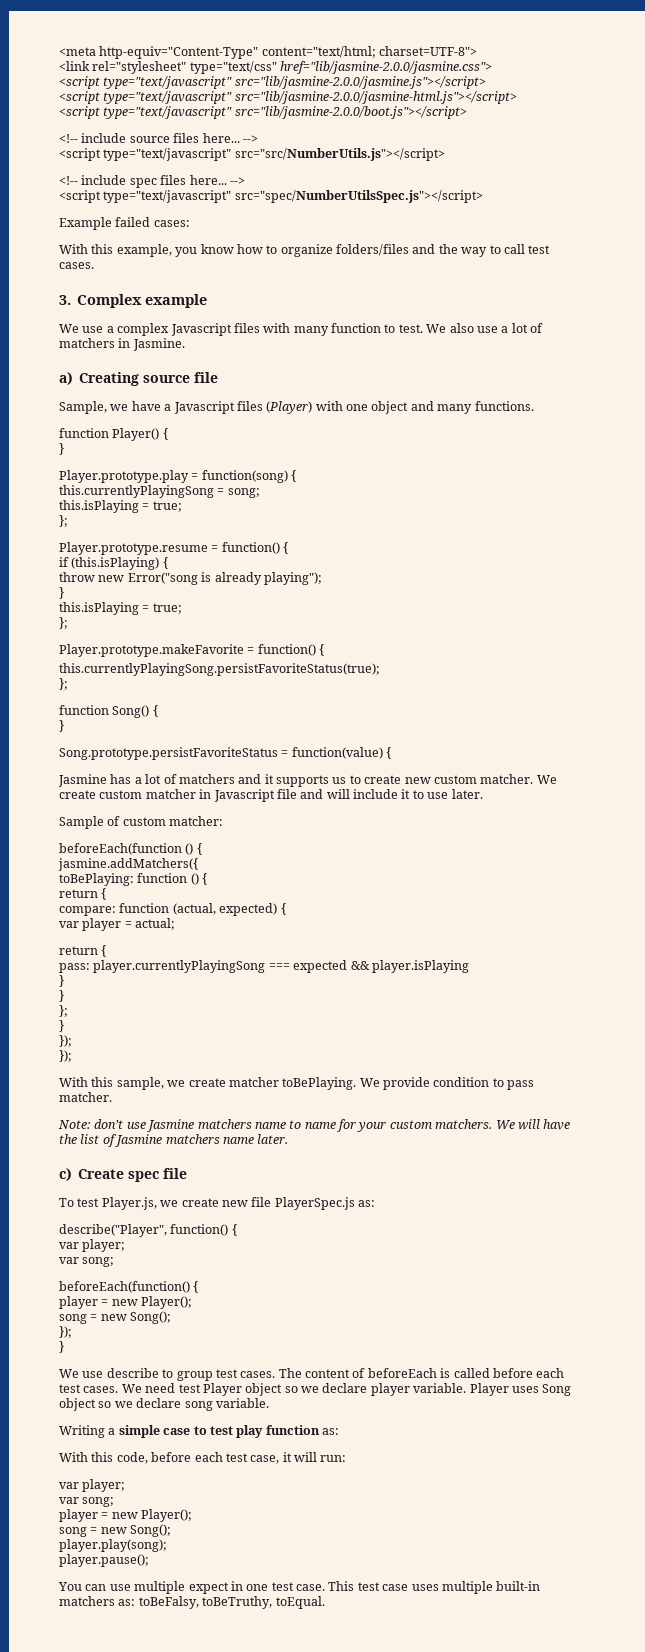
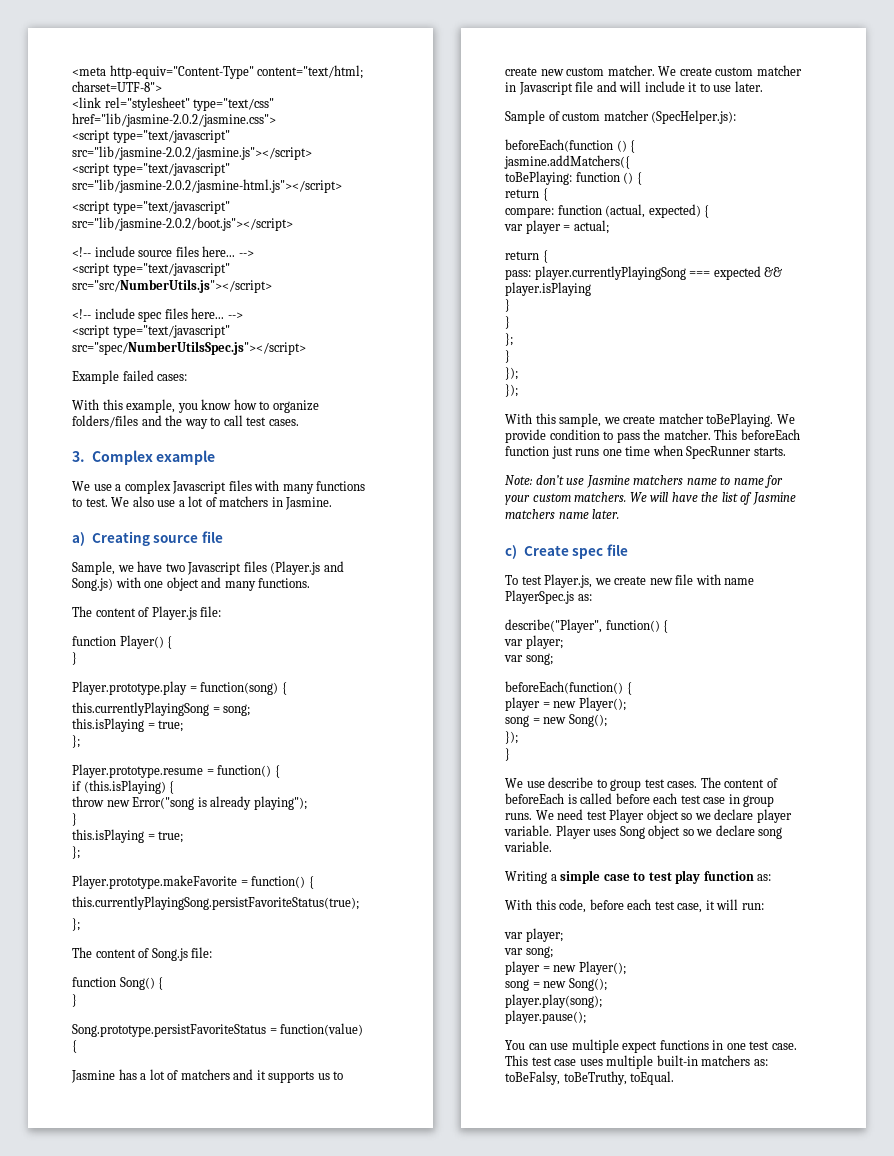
- <link rel="stylesheet" type="text/css" href="lib/jasmine-2.0.0/jasmine.css">
- <script type="text/javascript" src="lib/jasmine-2.0.0/jasmine.js"></script>
- <script type="text/javascript" src="lib/jasmine-2.0.0/jasmine-html.js"></script>
- <script type="text/javascript" src="lib/jasmine-2.0.0/boot.js"></script>
+ <link rel="stylesheet" type="text/css" href="lib/jasmine-2.0.2/jasmine.css">
+ <script type="text/javascript" src="lib/jasmine-2.0.2/jasmine.js"></script>
+ <script type="text/javascript" src="lib/jasmine-2.0.2/jasmine-html.js"></script>
+ <script type="text/javascript" src="lib/jasmine-2.0.2/boot.js"></script>
- We use a complex Javascript files with many function to test.
+ We use a complex Javascript files with many functions to test.
- Sample, we have a Javascript files (Player) with one object and many functions.
+ Sample, we have two Javascript files (Player.js and Song.js) with one object and many functions.
+ The content of Player.js file:
+ The content of Song.js file:
- Sample of custom matcher:
+ Sample of custom matcher (SpecHelper.js):
- We provide condition to pass matcher.
+ We provide condition to pass the matcher. This beforeEach function just runs one time when SpecRunner starts.
- To test Player.js, we create new file PlayerSpec.js as:
+ To test Player.js, we create new file with name PlayerSpec.js as:
- The content of beforeEach is called before each test cases.
+ The content of beforeEach is called before each test case in group runs.
- You can use multiple expect in one test case.
+ You can use multiple expect functions in one test case.

